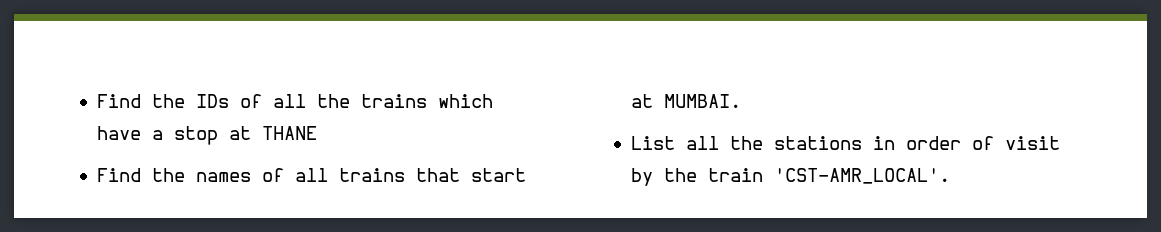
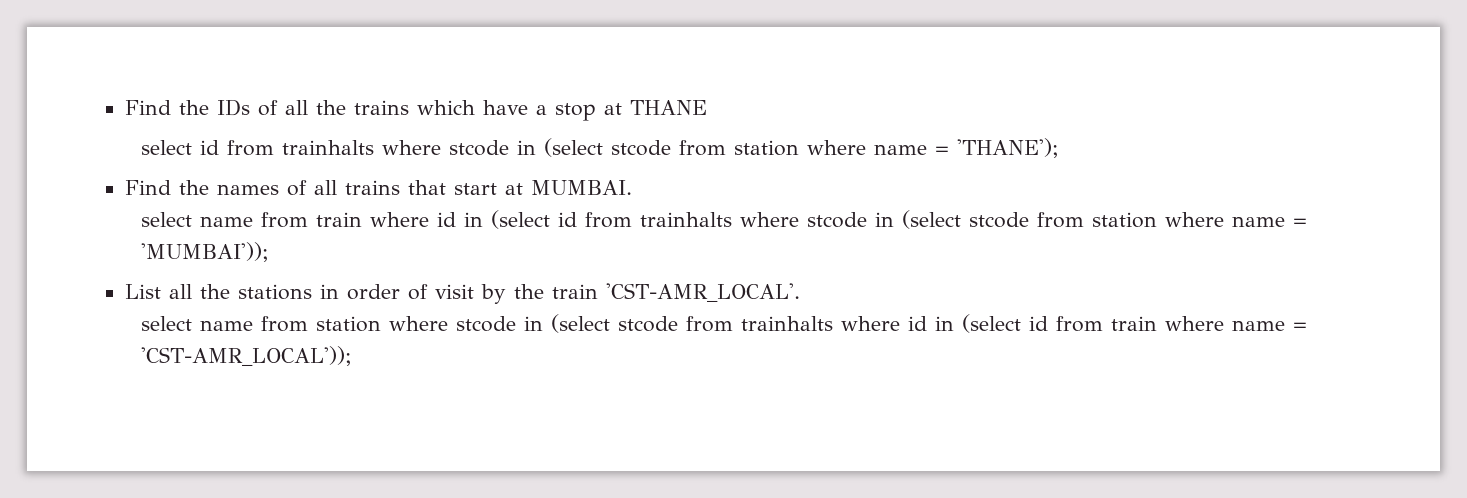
+ select id from trainhalts where stcode in (select stcode from station where name = 'THANE');
+ select name from train where id in (select id from trainhalts where stcode in (select stcode from station where name = 'MUMBAI'));
+ select name from station where stcode in (select stcode from trainhalts where id in (select id from train where name = 'CST-AMR_LOCAL'));

